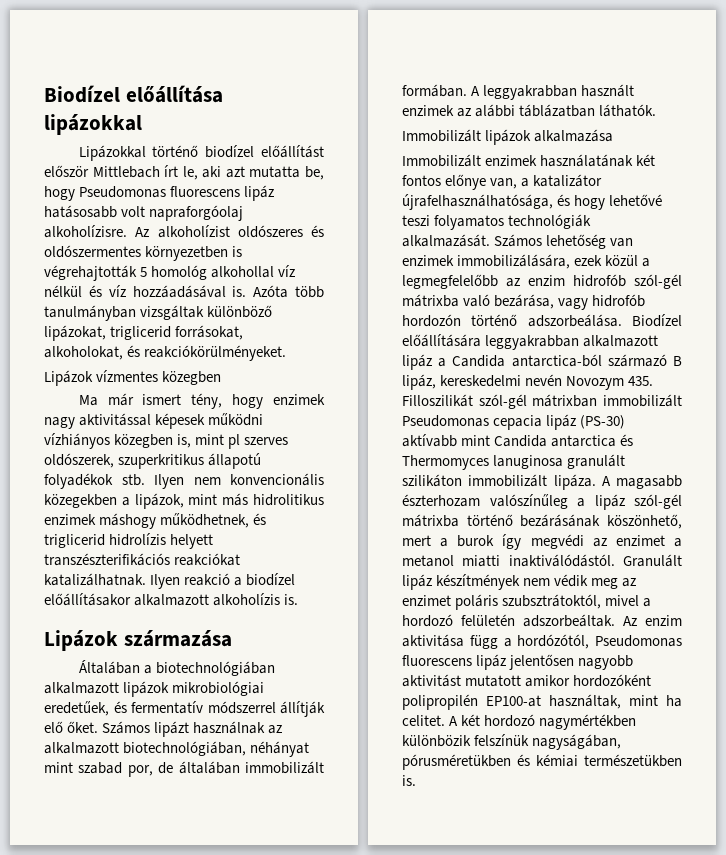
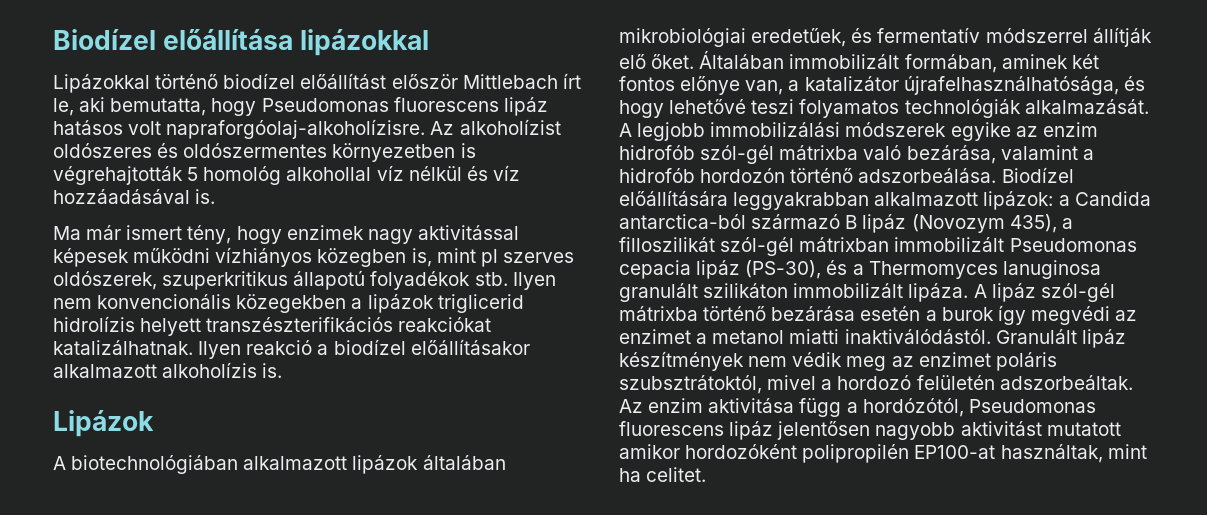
- Lipázokkal történő biodízel előállítást először Mittlebach írt le, aki azt mutatta be, hogy Pseudomonas fluorescens lipáz hatásosabb volt napraforgóolaj alkoholízisre.
+ Lipázokkal történő biodízel előállítást először Mittlebach írt le, aki bemutatta, hogy Pseudomonas fluorescens lipáz hatásos volt napraforgóolaj-alkoholízisre.
- Azóta több tanulmányban vizsgáltak különböző lipázokat, triglicerid forrásokat, alkoholokat, és reakciókörülményeket.
- Lipázok vízmentes közegben
- Ilyen nem konvencionális közegekben a lipázok, mint más hidrolitikus enzimek máshogy működhetnek, és triglicerid hidrolízis helyett transzészterifikációs reakciókat katalizálhatnak.
+ Ilyen nem konvencionális közegekben a lipázok triglicerid hidrolízis helyett transzészterifikációs reakciókat katalizálhatnak.
- Lipázok származása
- Általában a biotechnológiában alkalmazott lipázok mikrobiológiai eredetűek, és fermentatív módszerrel állítják elő őket.
+ Lipázok
+ A biotechnológiában alkalmazott lipázok általában mikrobiológiai eredetűek, és fermentatív módszerrel állítják elő őket.
- Számos lipázt használnak az alkalmazott biotechnológiában, néhányat mint szabad por, de általában immobilizált formában. A leggyakrabban használt enzimek az alábbi táblázatban láthatók.
- Immobilizált lipázok alkalmazása
- Immobilizált enzimek használatának két fontos előnye van, a katalizátor újrafelhasználhatósága, és hogy lehetővé teszi folyamatos technológiák alkalmazását.
+ Általában immobilizált formában, aminek két fontos előnye van, a katalizátor újrafelhasználhatósága, és hogy lehetővé teszi folyamatos technológiák alkalmazását.
- Számos lehetőség van enzimek immobilizálására, ezek közül a legmegfelelőbb az enzim hidrofób szól-gél mátrixba való bezárása, vagy hidrofób hordozón történő adszorbeálása.
+ A legjobb immobilizálási módszerek egyike az enzim hidrofób szól-gél mátrixba való bezárása, valamint a hidrofób hordozón történő adszorbeálása.
- Biodízel előállítására leggyakrabban alkalmazott lipáz a Candida antarctica-ból származó B lipáz, kereskedelmi nevén Novozym 435. Filloszilikát szól-gél mátrixban immobilizált Pseudomonas cepacia lipáz (PS-30) aktívabb mint Candida antarctica és Thermomyces lanuginosa granulált szilikáton immobilizált lipáza.
+ Biodízel előállítására leggyakrabban alkalmazott lipázok: a Candida antarctica-ból származó B lipáz (Novozym 435), a filloszilikát szól-gél mátrixban immobilizált Pseudomonas cepacia lipáz (PS-30), és a Thermomyces lanuginosa granulált szilikáton immobilizált lipáza.
- A magasabb észterhozam valószínűleg a lipáz szól-gél mátrixba történő bezárásának köszönhető, mert a burok így megvédi az enzimet a metanol miatti inaktiválódástól.
+ A lipáz szól-gél mátrixba történő bezárása esetén a burok így megvédi az enzimet a metanol miatti inaktiválódástól.
- A két hordozó nagymértékben különbözik felszínük nagyságában, pórusméretükben és kémiai természetükben is.

